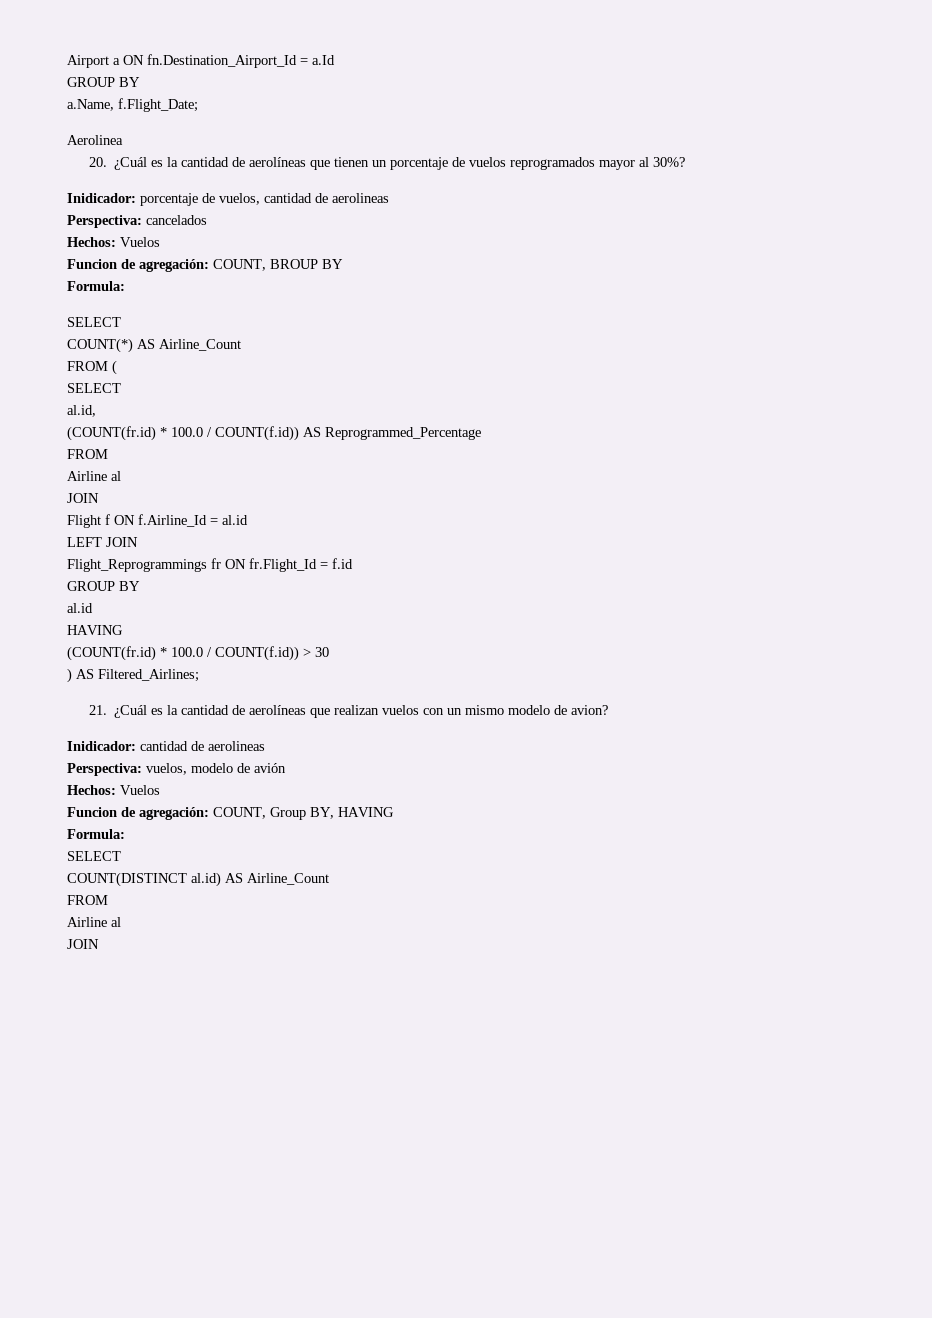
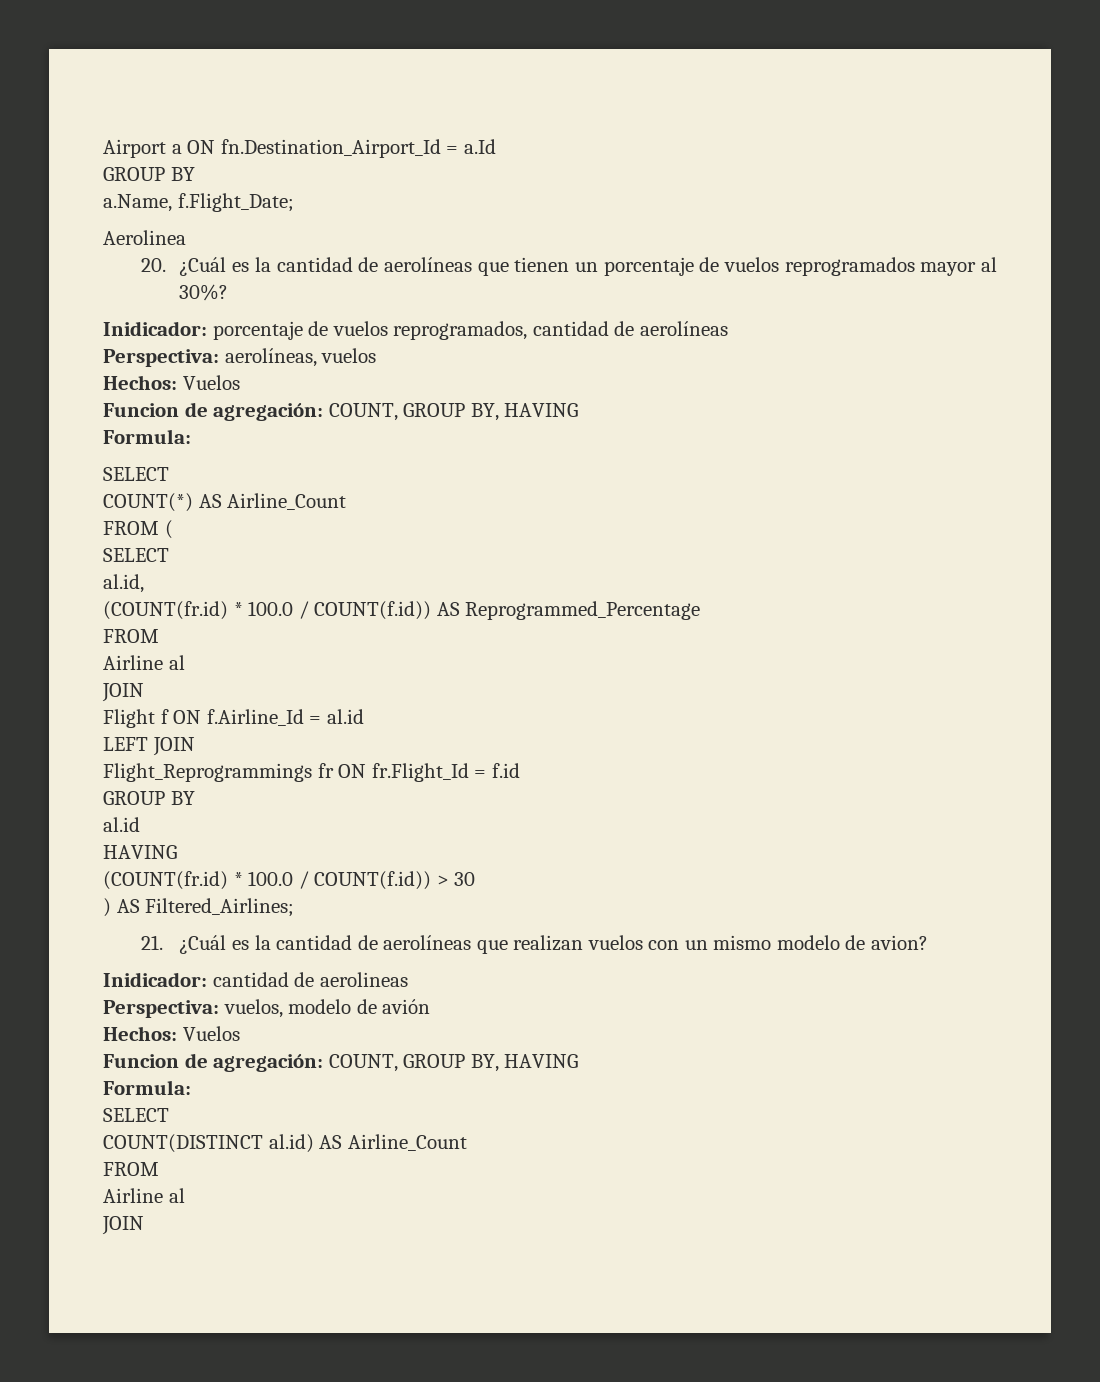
- Inidicador: porcentaje de vuelos, cantidad de aerolineas
- Perspectiva: cancelados
+ Inidicador: porcentaje de vuelos reprogramados, cantidad de aerolíneas
+ Perspectiva: aerolíneas, vuelos
  Hechos: Vuelos
- Funcion de agregación: COUNT, BROUP BY
+ Funcion de agregación: COUNT, GROUP BY, HAVING
  Perspectiva: vuelos, modelo de avión
  Hechos: Vuelos
- Funcion de agregación: COUNT, Group BY, HAVING
+ Funcion de agregación: COUNT, GROUP BY, HAVING

